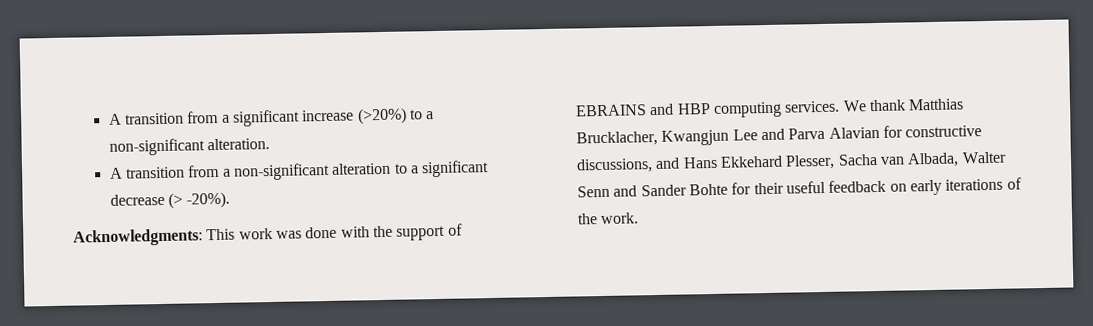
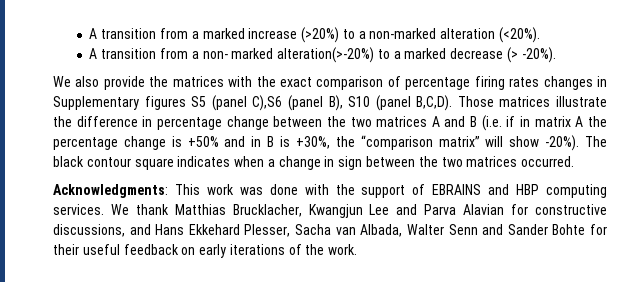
- A transition from a significant increase (>20%) to a non-significant alteration.
- A transition from a non-significant alteration to a significant decrease (> -20%).
+ A transition from a marked increase (>20%) to a non-marked alteration (<20%).
+ A transition from a non- marked alteration(>-20%) to a marked decrease (> -20%).
+ We also provide the matrices with the exact comparison of percentage firing rates changes in Supplementary figures S5 (panel C),S6 (panel B), S10 (panel B,C,D). Those matrices illustrate the difference in percentage change between the two matrices A and B (i.e. if in matrix A the percentage change is +50% and in B is +30%, the “comparison matrix” will show -20%). The black contour square indicates when a change in sign between the two matrices occurred.

